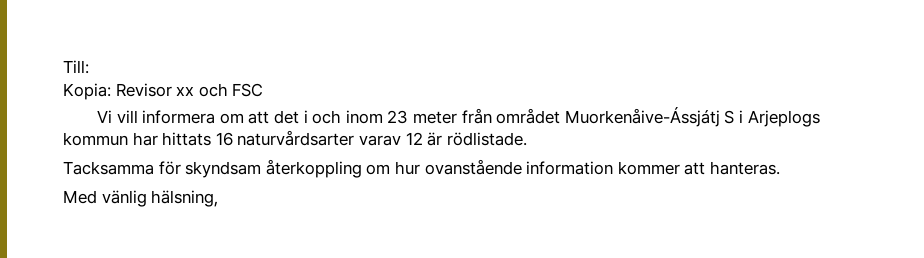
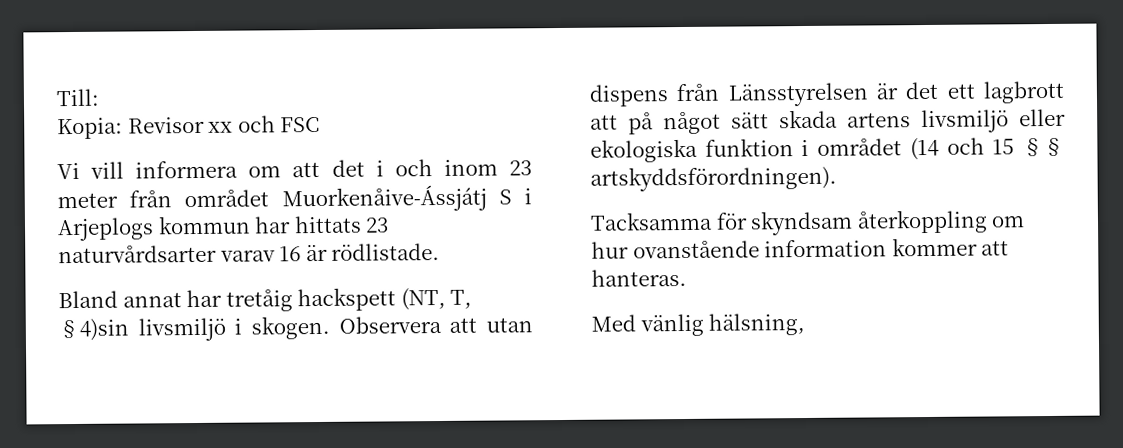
- Vi vill informera om att det i och inom 23 meter från området Muorkenåive-Ássjátj S i Arjeplogs kommun har hittats 16 naturvårdsarter varav 12 är rödlistade.
+ Vi vill informera om att det i och inom 23 meter från området Muorkenåive-Ássjátj S i Arjeplogs kommun har hittats 23 naturvårdsarter varav 16 är rödlistade.
+ Bland annat har tretåig hackspett (NT, T, §4)sin livsmiljö i skogen. Observera att utan dispens från Länsstyrelsen är det ett lagbrott att på något sätt skada artens livsmiljö eller ekologiska funktion i området (14 och 15 §§ artskyddsförordningen).

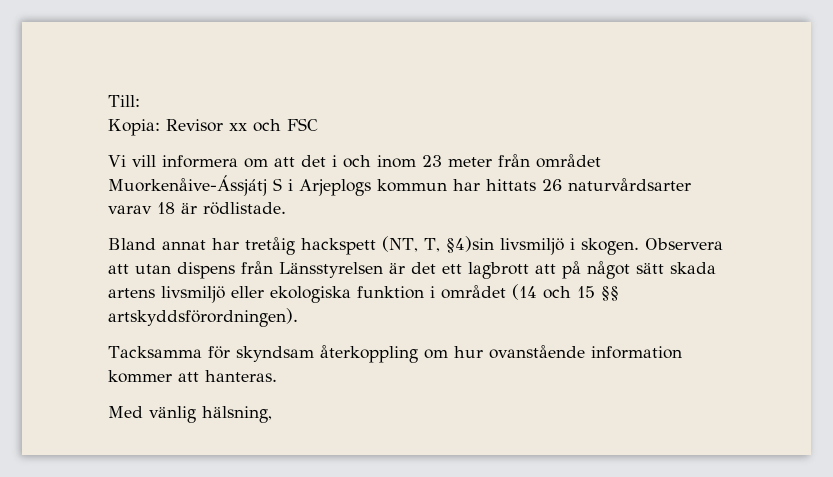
- Vi vill informera om att det i och inom 23 meter från området Muorkenåive-Ássjátj S i Arjeplogs kommun har hittats 23 naturvårdsarter varav 16 är rödlistade.
+ Vi vill informera om att det i och inom 23 meter från området Muorkenåive-Ássjátj S i Arjeplogs kommun har hittats 26 naturvårdsarter varav 18 är rödlistade.

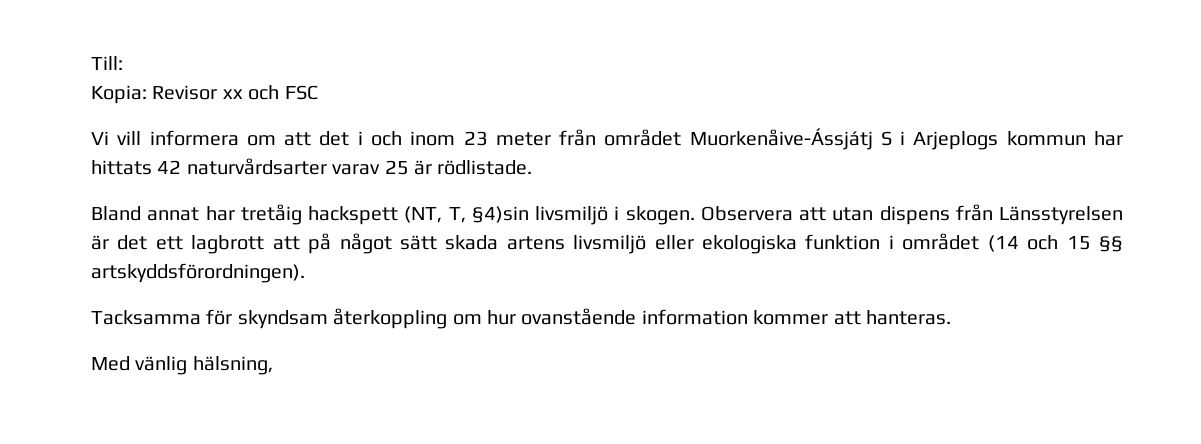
- Vi vill informera om att det i och inom 23 meter från området Muorkenåive-Ássjátj S i Arjeplogs kommun har hittats 26 naturvårdsarter varav 18 är rödlistade.
+ Vi vill informera om att det i och inom 23 meter från området Muorkenåive-Ássjátj S i Arjeplogs kommun har hittats 42 naturvårdsarter varav 25 är rödlistade.

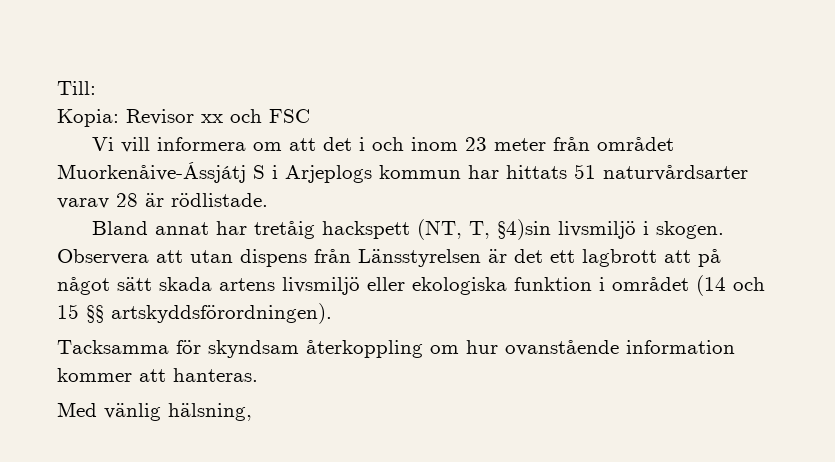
- Vi vill informera om att det i och inom 23 meter från området Muorkenåive-Ássjátj S i Arjeplogs kommun har hittats 42 naturvårdsarter varav 25 är rödlistade.
+ Vi vill informera om att det i och inom 23 meter från området Muorkenåive-Ássjátj S i Arjeplogs kommun har hittats 51 naturvårdsarter varav 28 är rödlistade.

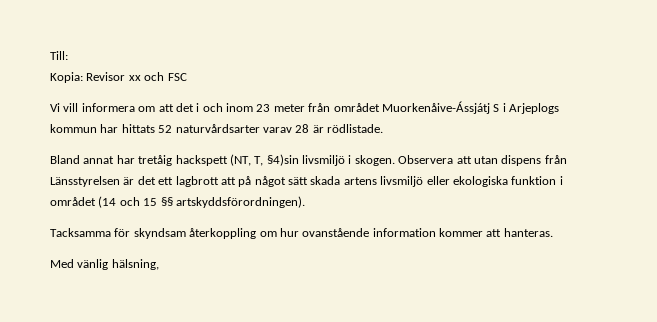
- Vi vill informera om att det i och inom 23 meter från området Muorkenåive-Ássjátj S i Arjeplogs kommun har hittats 51 naturvårdsarter varav 28 är rödlistade.
+ Vi vill informera om att det i och inom 23 meter från området Muorkenåive-Ássjátj S i Arjeplogs kommun har hittats 52 naturvårdsarter varav 28 är rödlistade.

